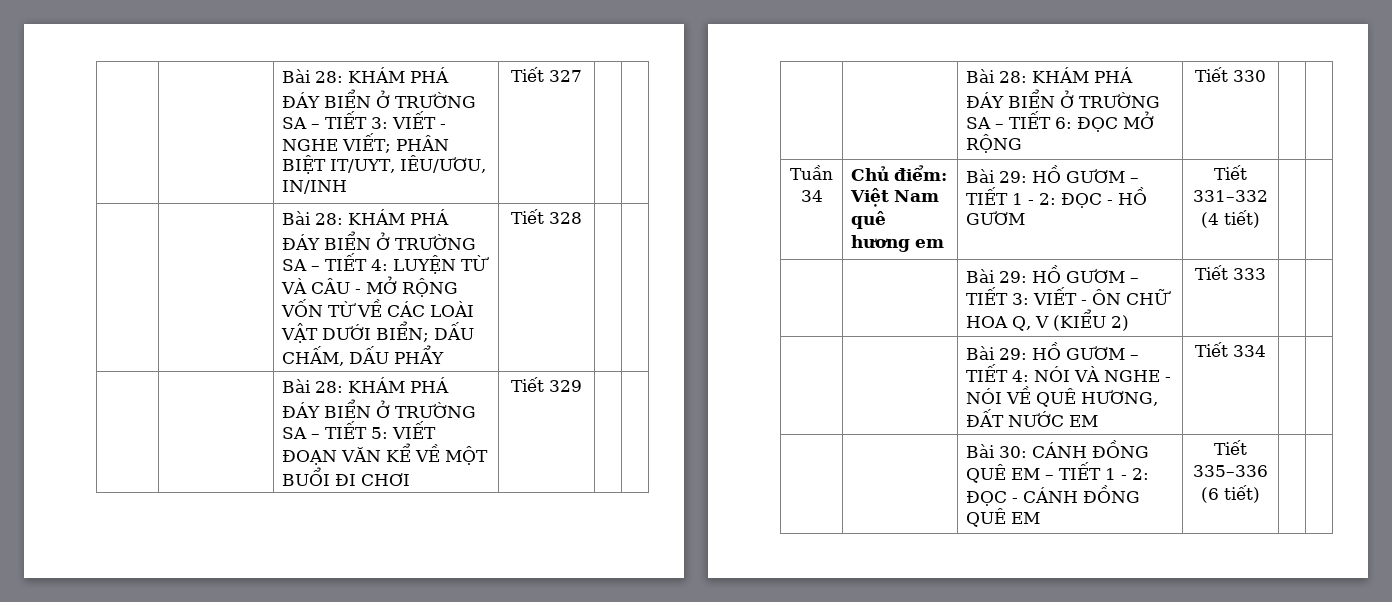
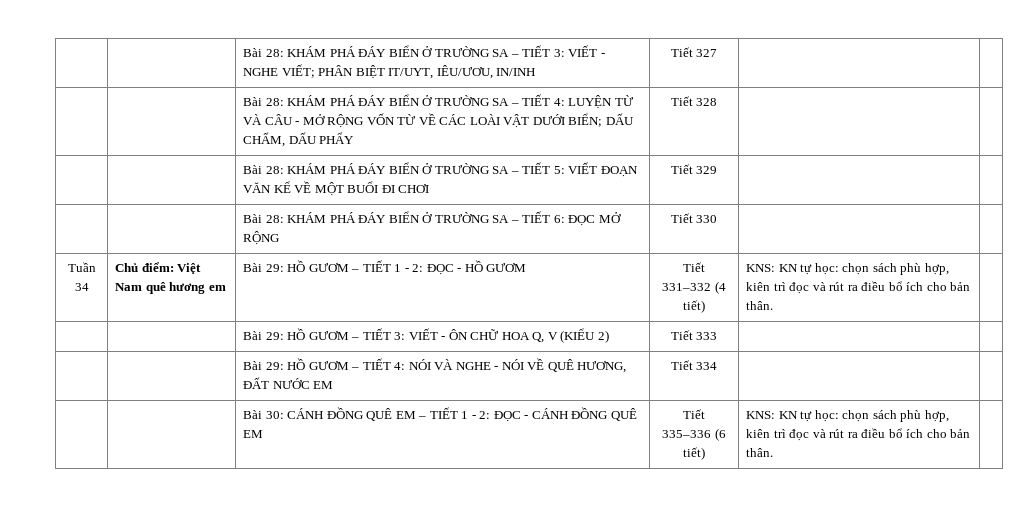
- Tiết 331–332 (4 tiết)
+ Tiết 331–332 (4 tiết) | KNS: KN tự học: chọn sách phù hợp, kiên trì đọc và rút ra điều bổ ích cho bản thân.
- Tiết 335–336 (6 tiết)
+ Tiết 335–336 (6 tiết) | KNS: KN tự học: chọn sách phù hợp, kiên trì đọc và rút ra điều bổ ích cho bản thân.

